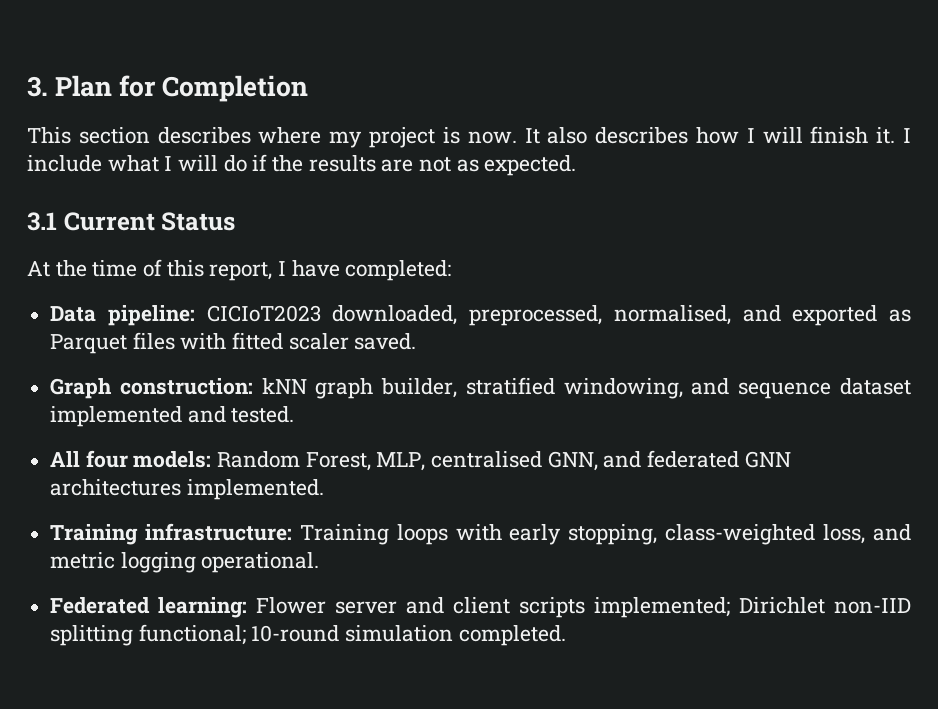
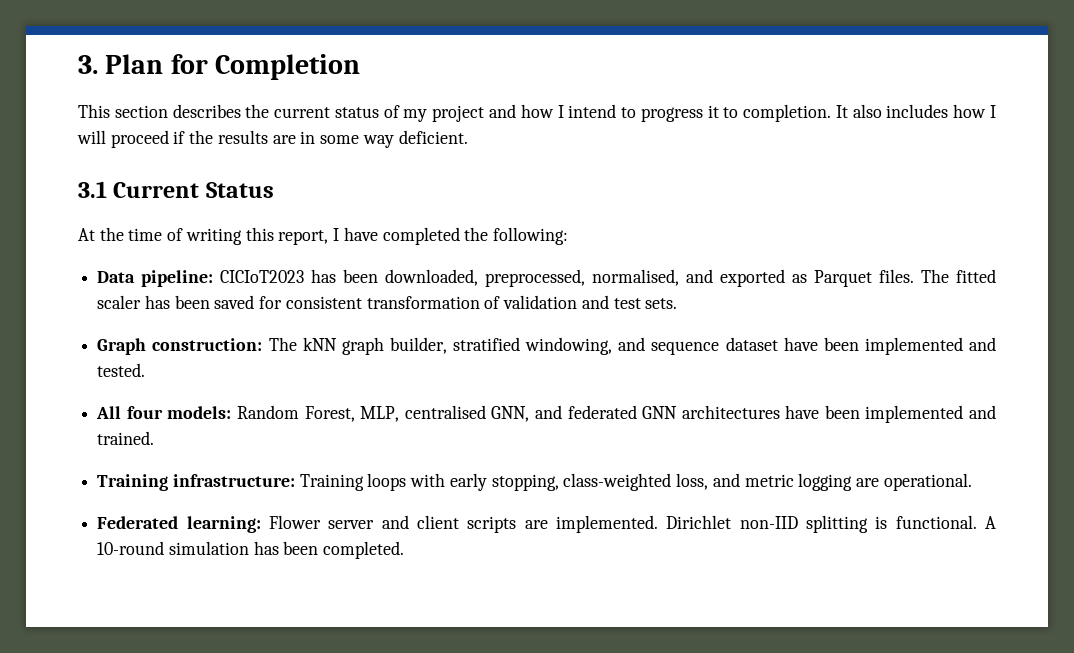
- This section describes where my project is now.
+ This section describes the current status of my project and how I intend to progress it to completion.
- It also describes how I will finish it. I include what I will do if the results are not as expected.
+ It also includes how I will proceed if the results are in some way deficient.
- At the time of this report, I have completed:
+ At the time of writing this report, I have completed the following:
- Data pipeline: CICIoT2023 downloaded, preprocessed, normalised, and exported as Parquet files with fitted scaler saved.
+ Data pipeline: CICIoT2023 has been downloaded, preprocessed, normalised, and exported as Parquet files. The fitted scaler has been saved for consistent transformation of validation and test sets.
- Graph construction: kNN graph builder, stratified windowing, and sequence dataset implemented and tested.
+ Graph construction: The kNN graph builder, stratified windowing, and sequence dataset have been implemented and tested.
- All four models: Random Forest, MLP, centralised GNN, and federated GNN architectures implemented.
+ All four models: Random Forest, MLP, centralised GNN, and federated GNN architectures have been implemented and trained.
- Training infrastructure: Training loops with early stopping, class-weighted loss, and metric logging operational.
+ Training infrastructure: Training loops with early stopping, class-weighted loss, and metric logging are operational.
- Federated learning: Flower server and client scripts implemented; Dirichlet non-IID splitting functional; 10-round simulation completed.
+ Federated learning: Flower server and client scripts are implemented. Dirichlet non-IID splitting is functional. A 10-round simulation has been completed.

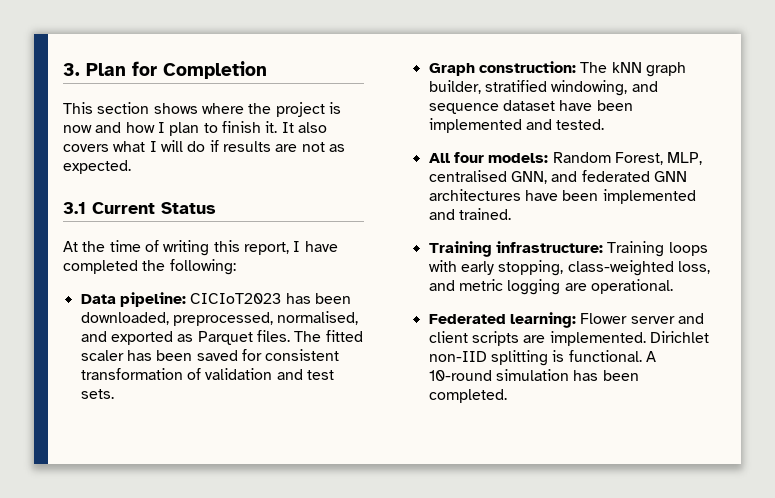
- This section describes the current status of my project and how I intend to progress it to completion. It also includes how I will proceed if the results are in some way deficient.
+ This section shows where the project is now and how I plan to finish it. It also covers what I will do if results are not as expected.

